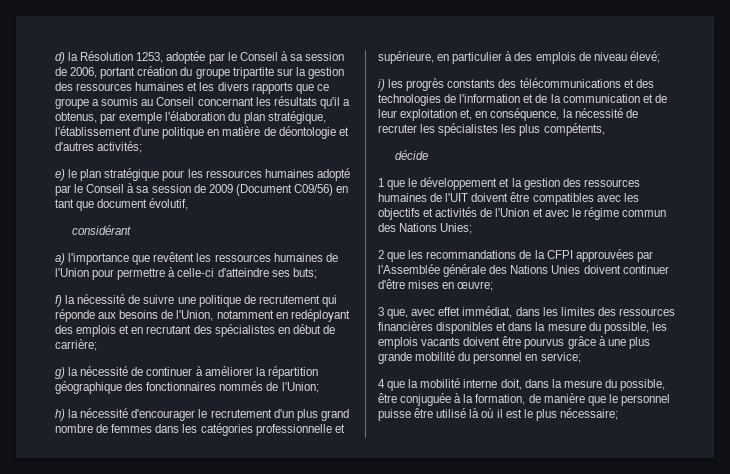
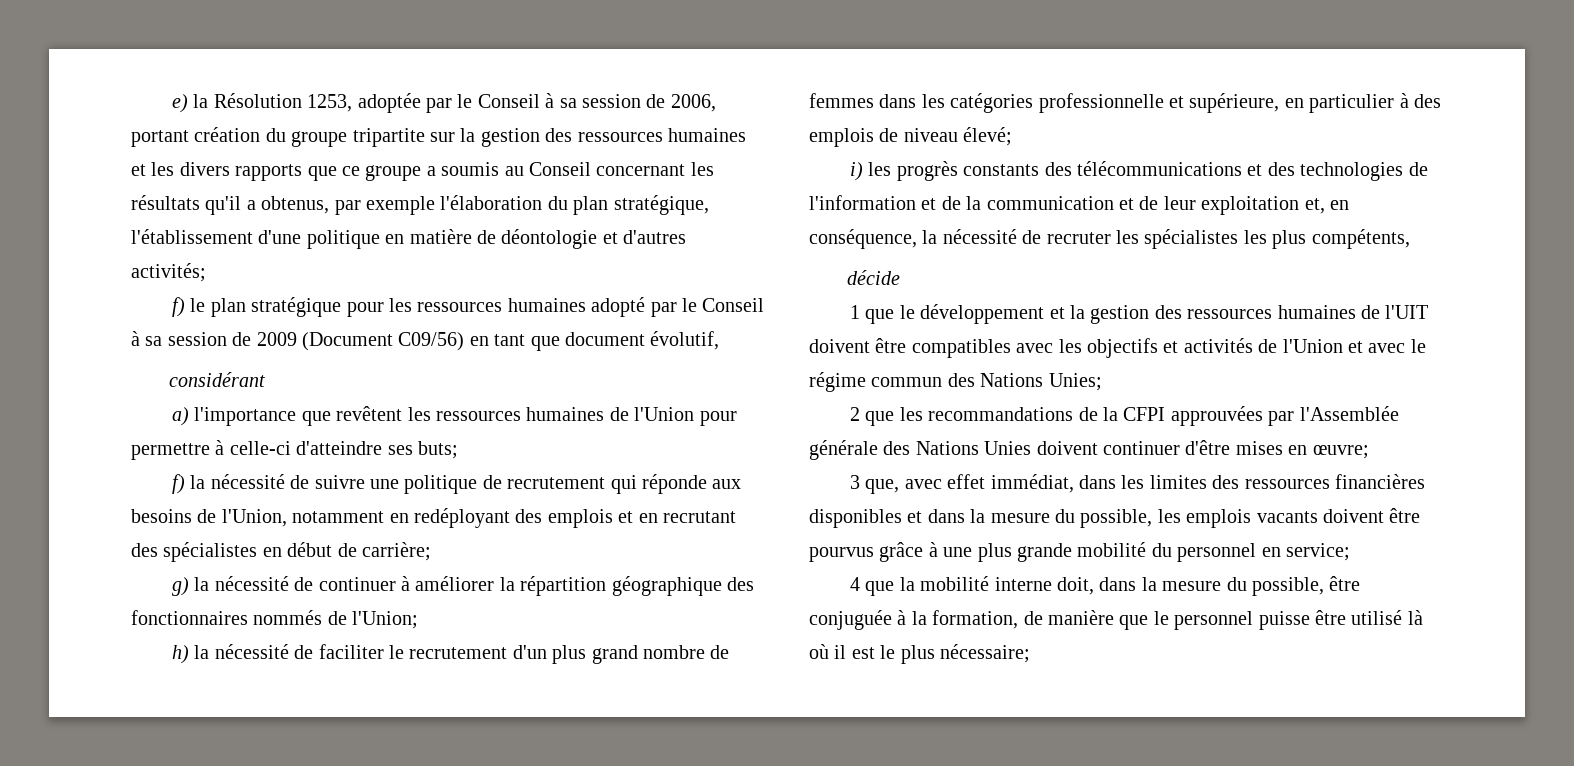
- d) la Résolution 1253, adoptée par le Conseil à sa session de 2006, portant création du groupe tripartite sur la gestion des ressources humaines et les divers rapports que ce groupe a soumis au Conseil concernant les résultats qu'il a obtenus, par exemple l'élaboration du plan stratégique, l'établissement d'une politique en matière de déontologie et d'autres activités;
+ e) la Résolution 1253, adoptée par le Conseil à sa session de 2006, portant création du groupe tripartite sur la gestion des ressources humaines et les divers rapports que ce groupe a soumis au Conseil concernant les résultats qu'il a obtenus, par exemple l'élaboration du plan stratégique, l'établissement d'une politique en matière de déontologie et d'autres activités;
- e) le plan stratégique pour les ressources humaines adopté par le Conseil à sa session de 2009 (Document C09/56) en tant que document évolutif,
+ f) le plan stratégique pour les ressources humaines adopté par le Conseil à sa session de 2009 (Document C09/56) en tant que document évolutif,
- h) la nécessité d'encourager le recrutement d'un plus grand nombre de femmes dans les catégories professionnelle et supérieure, en particulier à des emplois de niveau élevé;
+ h) la nécessité de faciliter le recrutement d'un plus grand nombre de femmes dans les catégories professionnelle et supérieure, en particulier à des emplois de niveau élevé;

